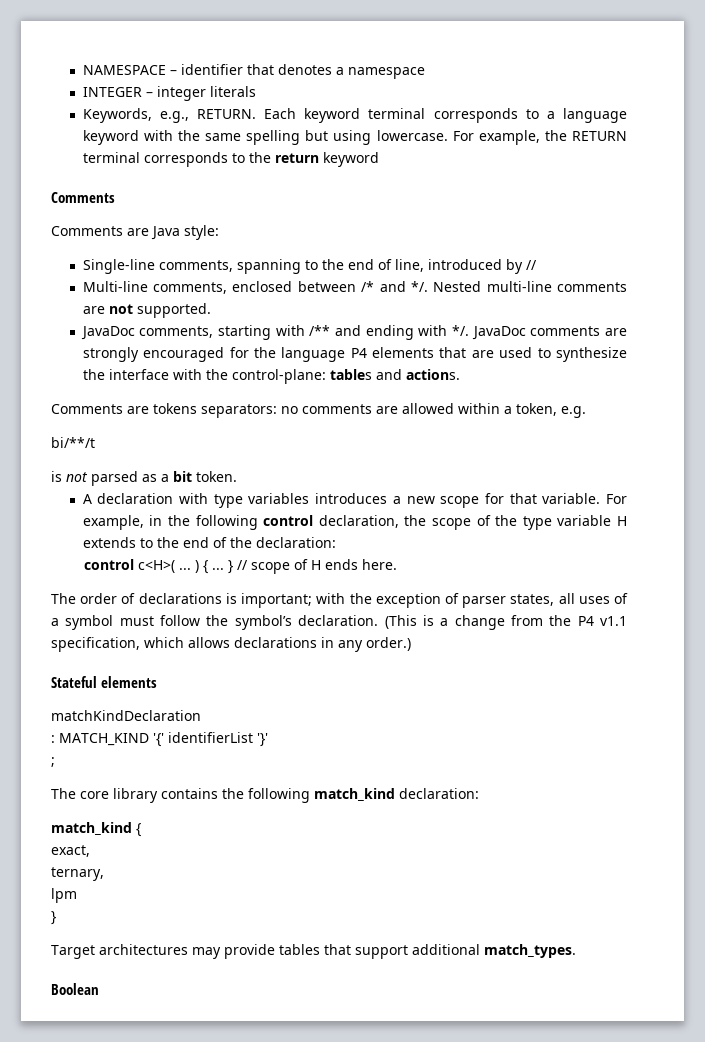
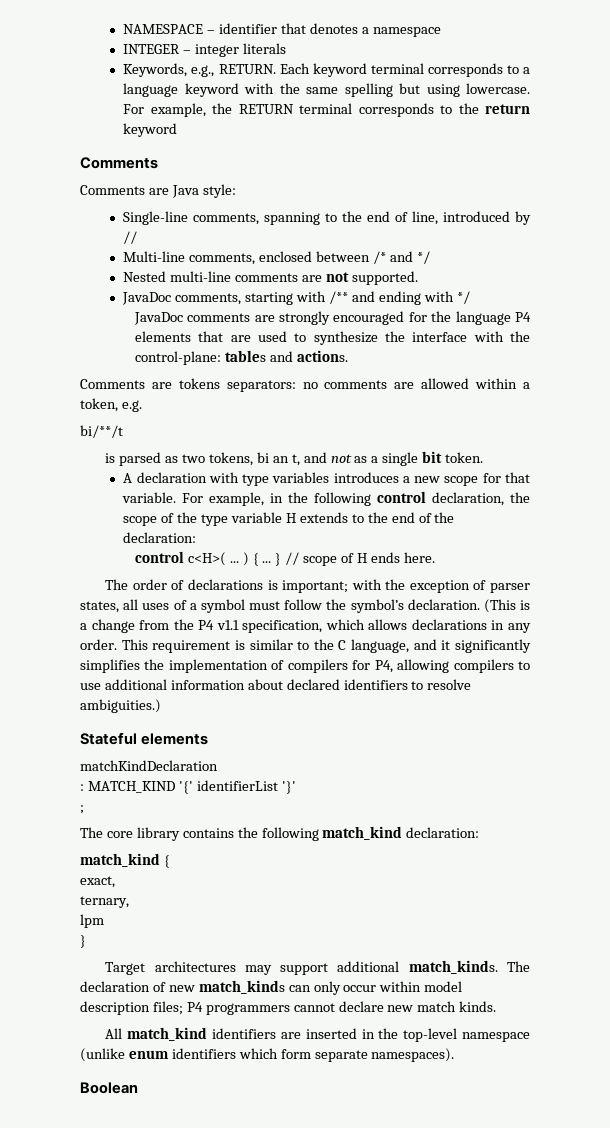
- Multi-line comments, enclosed between /* and */. Nested multi-line comments are not supported.
+ Multi-line comments, enclosed between /* and */
+ Nested multi-line comments are not supported.
- JavaDoc comments, starting with /** and ending with */. JavaDoc comments are strongly encouraged for the language P4 elements that are used to synthesize the interface with the control-plane: tables and actions.
+ JavaDoc comments, starting with /** and ending with */
+ JavaDoc comments are strongly encouraged for the language P4 elements that are used to synthesize the interface with the control-plane: tables and actions.
- is not parsed as a bit token.
+ is parsed as two tokens, bi an t, and not as a single bit token.
- (This is a change from the P4 v1.1 specification, which allows declarations in any order.)
+ (This is a change from the P4 v1.1 specification, which allows declarations in any order. This requirement is similar to the C language, and it significantly simplifies the implementation of compilers for P4, allowing compilers to use additional information about declared identifiers to resolve ambiguities.)
- Target architectures may provide tables that support additional match_types.
+ Target architectures may support additional match_kinds. The declaration of new match_kinds can only occur within model description files; P4 programmers cannot declare new match kinds.
+ All match_kind identifiers are inserted in the top-level namespace (unlike enum identifiers which form separate namespaces).

